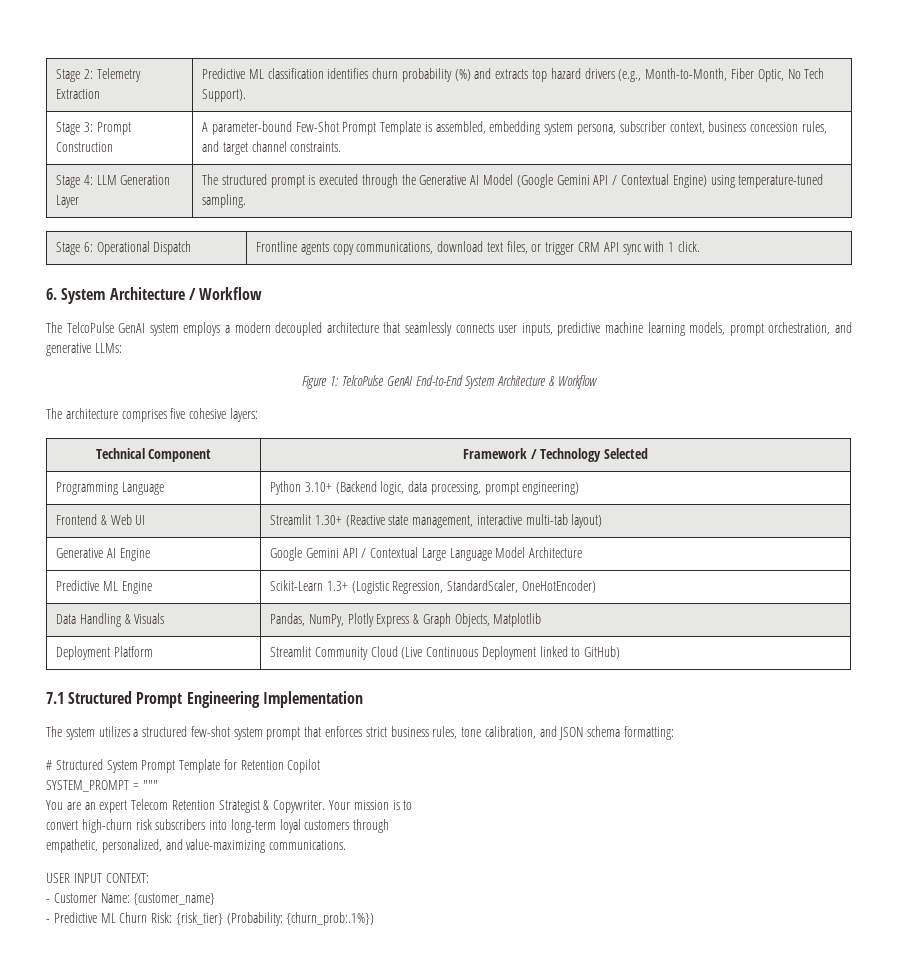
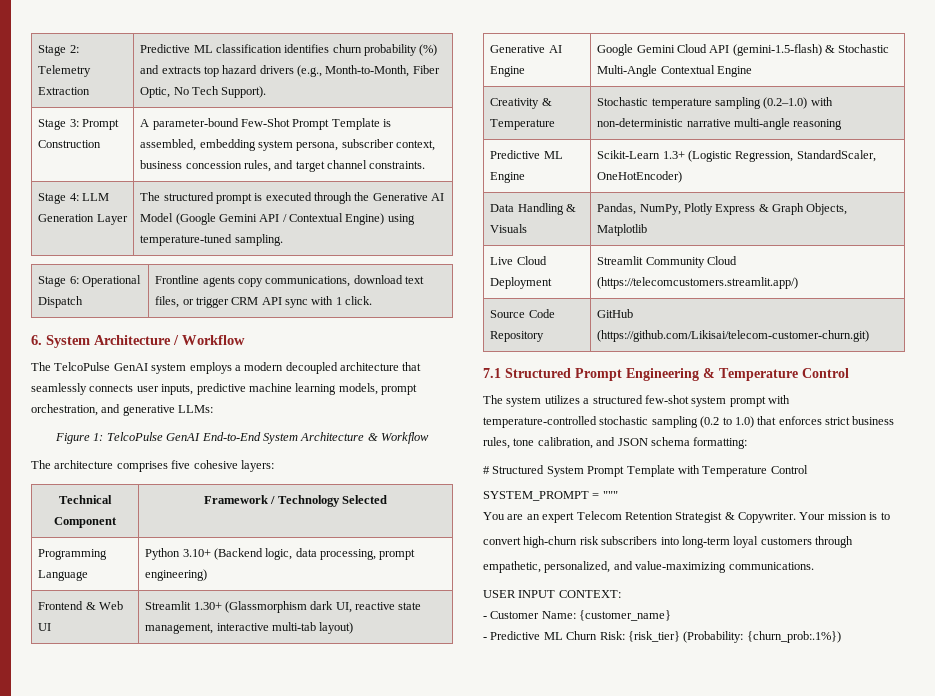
- Frontend & Web UI | Streamlit 1.30+ (Reactive state management, interactive multi-tab layout)
+ Frontend & Web UI | Streamlit 1.30+ (Glassmorphism dark UI, reactive state management, interactive multi-tab layout)
- Generative AI Engine | Google Gemini API / Contextual Large Language Model Architecture
+ Generative AI Engine | Google Gemini Cloud API (gemini-1.5-flash) & Stochastic Multi-Angle Contextual Engine
+ Creativity & Temperature | Stochastic temperature sampling (0.2–1.0) with non-deterministic narrative multi-angle reasoning
- Deployment Platform | Streamlit Community Cloud (Live Continuous Deployment linked to GitHub)
+ Live Cloud Deployment | Streamlit Community Cloud (https://telecomcustomers.streamlit.app/)
+ Source Code Repository | GitHub (https://github.com/Likisai/telecom-customer-churn.git)
- 7.1 Structured Prompt Engineering Implementation
+ 7.1 Structured Prompt Engineering & Temperature Control
- The system utilizes a structured few-shot system prompt that enforces strict business rules, tone calibration, and JSON schema formatting:
+ The system utilizes a structured few-shot system prompt with temperature-controlled stochastic sampling (0.2 to 1.0) that enforces strict business rules, tone calibration, and JSON schema formatting:
- # Structured System Prompt Template for Retention Copilot
+ # Structured System Prompt Template with Temperature Control

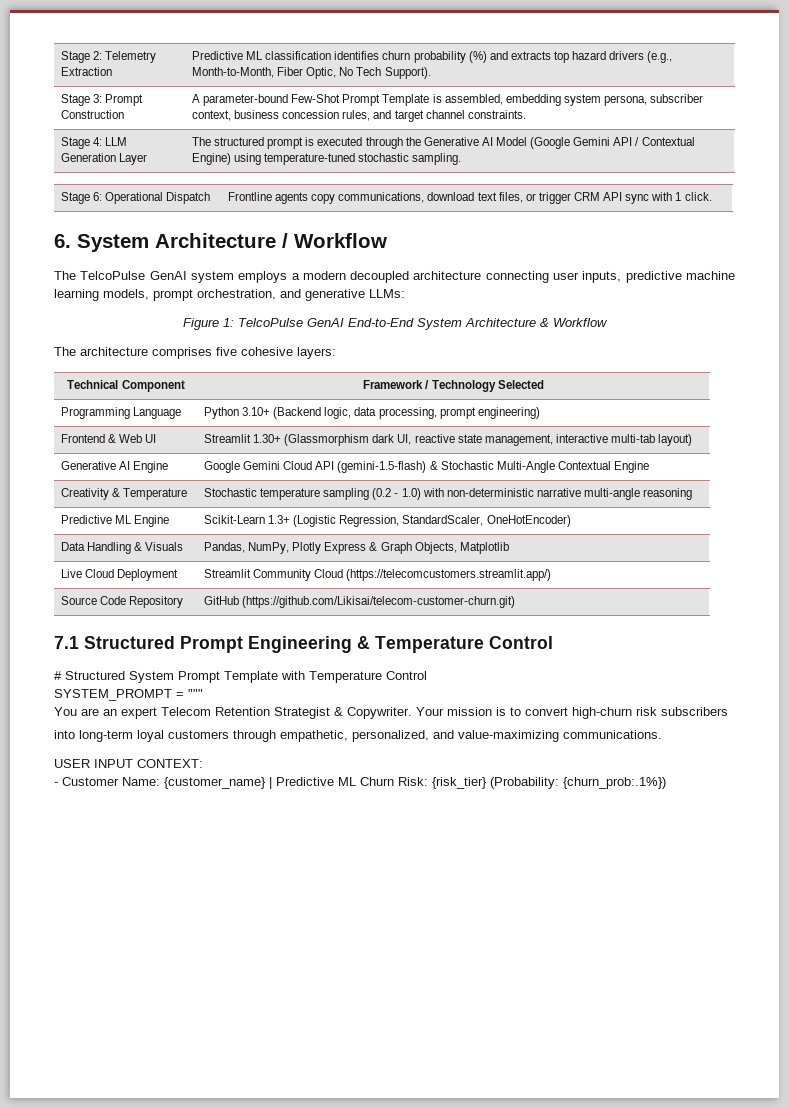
- Stage 4: LLM Generation Layer | The structured prompt is executed through the Generative AI Model (Google Gemini API / Contextual Engine) using temperature-tuned sampling.
+ Stage 4: LLM Generation Layer | The structured prompt is executed through the Generative AI Model (Google Gemini API / Contextual Engine) using temperature-tuned stochastic sampling.
- The TelcoPulse GenAI system employs a modern decoupled architecture that seamlessly connects user inputs, predictive machine learning models, prompt orchestration, and generative LLMs:
+ The TelcoPulse GenAI system employs a modern decoupled architecture connecting user inputs, predictive machine learning models, prompt orchestration, and generative LLMs:
- Creativity & Temperature | Stochastic temperature sampling (0.2–1.0) with non-deterministic narrative multi-angle reasoning
+ Creativity & Temperature | Stochastic temperature sampling (0.2 - 1.0) with non-deterministic narrative multi-angle reasoning
- The system utilizes a structured few-shot system prompt with temperature-controlled stochastic sampling (0.2 to 1.0) that enforces strict business rules, tone calibration, and JSON schema formatting:
- Your mission is to
- convert high-churn risk subscribers into long-term loyal customers through
- empathetic, personalized, and value-maximizing communications.
+ Your mission is to convert high-churn risk subscribers
+ into long-term loyal customers through empathetic, personalized, and value-maximizing communications.
- - Customer Name: {customer_name}
- - Predictive ML Churn Risk: {risk_tier} (Probability: {churn_prob:.1%})
+ - Customer Name: {customer_name} | Predictive ML Churn Risk: {risk_tier} (Probability: {churn_prob:.1%})

